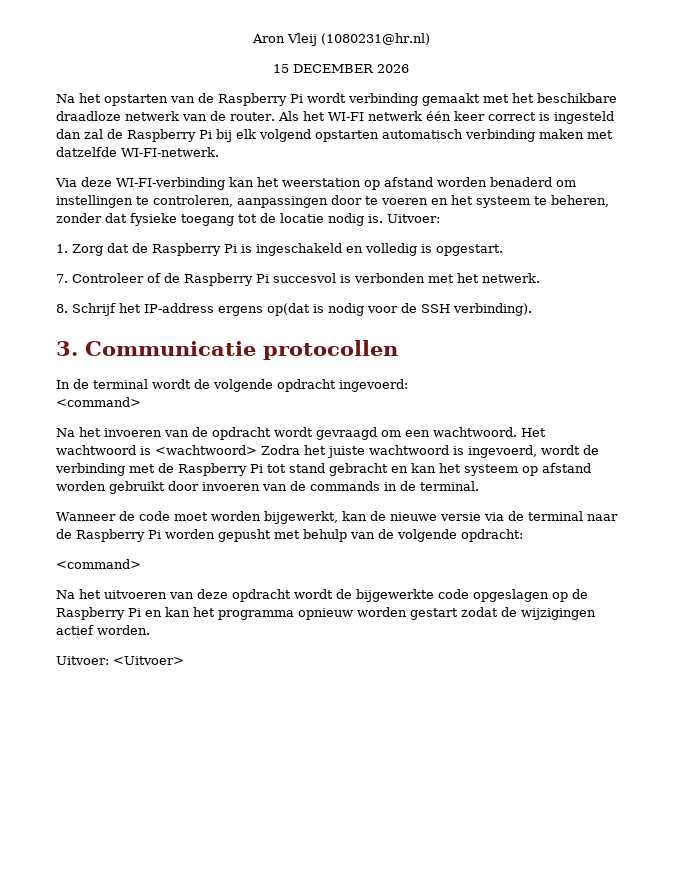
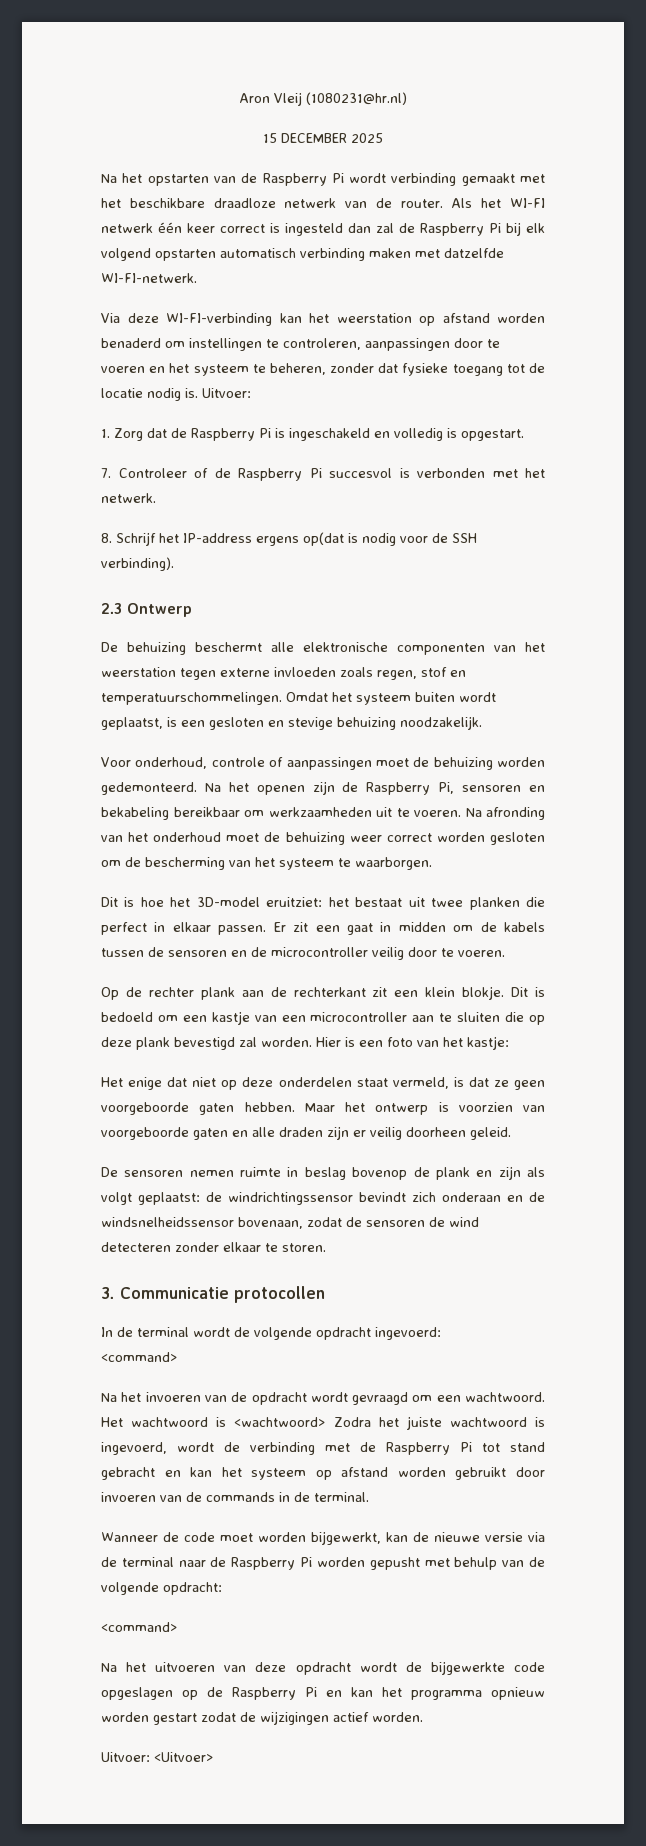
- 15 DECEMBER 2026
+ 15 DECEMBER 2025
+ 2.3 Ontwerp
+ De behuizing beschermt alle elektronische componenten van het weerstation tegen externe invloeden zoals regen, stof en temperatuurschommelingen. Omdat het systeem buiten wordt geplaatst, is een gesloten en stevige behuizing noodzakelijk.
+ Voor onderhoud, controle of aanpassingen moet de behuizing worden gedemonteerd. Na het openen zijn de Raspberry Pi, sensoren en bekabeling bereikbaar om werkzaamheden uit te voeren. Na afronding van het onderhoud moet de behuizing weer correct worden gesloten om de bescherming van het systeem te waarborgen.
+ Dit is hoe het 3D-model eruitziet: het bestaat uit twee planken die perfect in elkaar passen. Er zit een gaat in midden om de kabels tussen de sensoren en de microcontroller veilig door te voeren.
+ Op de rechter plank aan de rechterkant zit een klein blokje. Dit is bedoeld om een kastje van een microcontroller aan te sluiten die op deze plank bevestigd zal worden. Hier is een foto van het kastje:
+ Het enige dat niet op deze onderdelen staat vermeld, is dat ze geen voorgeboorde gaten hebben. Maar het ontwerp is voorzien van voorgeboorde gaten en alle draden zijn er veilig doorheen geleid.
+ De sensoren nemen ruimte in beslag bovenop de plank en zijn als volgt geplaatst: de windrichtingssensor bevindt zich onderaan en de windsnelheidssensor bovenaan, zodat de sensoren de wind detecteren zonder elkaar te storen.

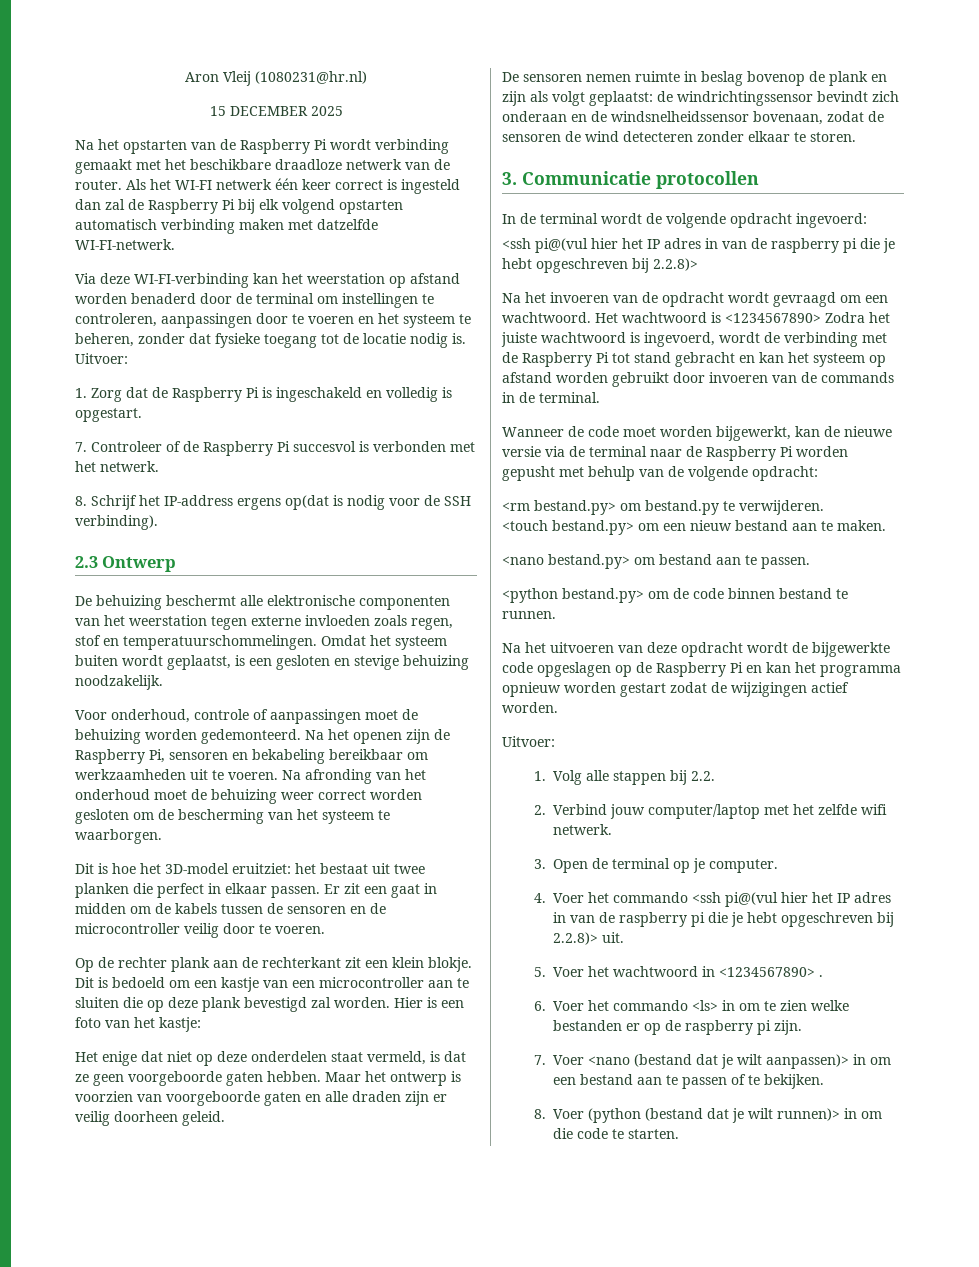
- Via deze WI-FI-verbinding kan het weerstation op afstand worden benaderd om instellingen te controleren, aanpassingen door te voeren en het systeem te beheren, zonder dat fysieke toegang tot de locatie nodig is.
+ Via deze WI-FI-verbinding kan het weerstation op afstand worden benaderd door de terminal om instellingen te controleren, aanpassingen door te voeren en het systeem te beheren, zonder dat fysieke toegang tot de locatie nodig is.
  In de terminal wordt de volgende opdracht ingevoerd:
- <command>
+ <ssh pi@(vul hier het IP adres in van de raspberry pi die je hebt opgeschreven bij 2.2.8)>
- Het wachtwoord is <wachtwoord> Zodra het juiste wachtwoord is ingevoerd, wordt de verbinding met de Raspberry Pi tot stand gebracht en kan het systeem op afstand worden gebruikt door invoeren van de commands in de terminal.
+ Het wachtwoord is <1234567890> Zodra het juiste wachtwoord is ingevoerd, wordt de verbinding met de Raspberry Pi tot stand gebracht en kan het systeem op afstand worden gebruikt door invoeren van de commands in de terminal.
  Wanneer de code moet worden bijgewerkt, kan de nieuwe versie via de terminal naar de Raspberry Pi worden gepusht met behulp van de volgende opdracht:
- <command>
+ <rm bestand.py> om bestand.py te verwijderen.
+ <touch bestand.py> om een nieuw bestand aan te maken.
+ <nano bestand.py> om bestand aan te passen.
+ <python bestand.py> om de code binnen bestand te runnen.
  Na het uitvoeren van deze opdracht wordt de bijgewerkte code opgeslagen op de Raspberry Pi en kan het programma opnieuw worden gestart zodat de wijzigingen actief worden.
- Uitvoer: <Uitvoer>
+ Uitvoer:
+ 1. Volg alle stappen bij 2.2.
+ 2. Verbind jouw computer/laptop met het zelfde wifi netwerk.
+ 3. Open de terminal op je computer.
+ 4. Voer het commando <ssh pi@(vul hier het IP adres in van de raspberry pi die je hebt opgeschreven bij 2.2.8)> uit.
+ 5. Voer het wachtwoord in <1234567890> .
+ 6. Voer het commando <ls> in om te zien welke bestanden er op de raspberry pi zijn.
+ 7. Voer <nano (bestand dat je wilt aanpassen)> in om een bestand aan te passen of te bekijken.
+ 8. Voer (python (bestand dat je wilt runnen)> in om die code te starten.

